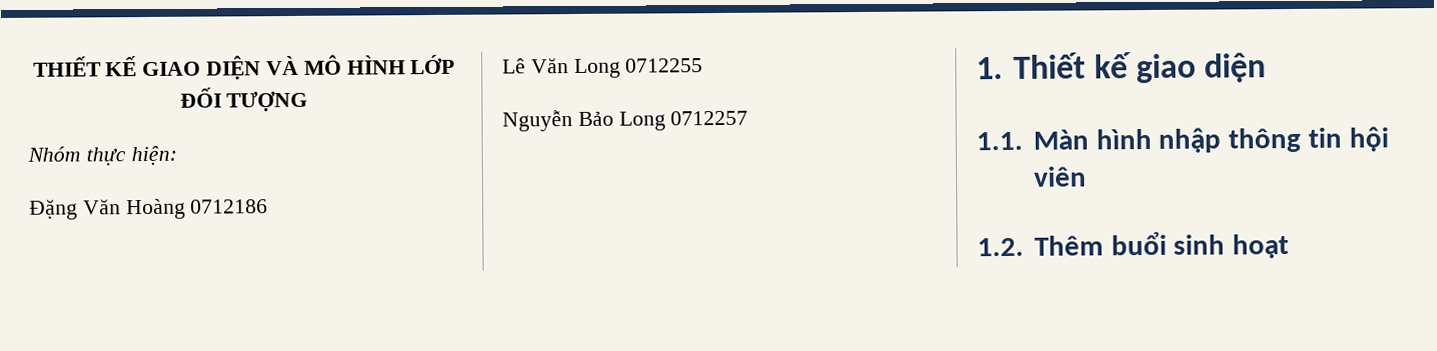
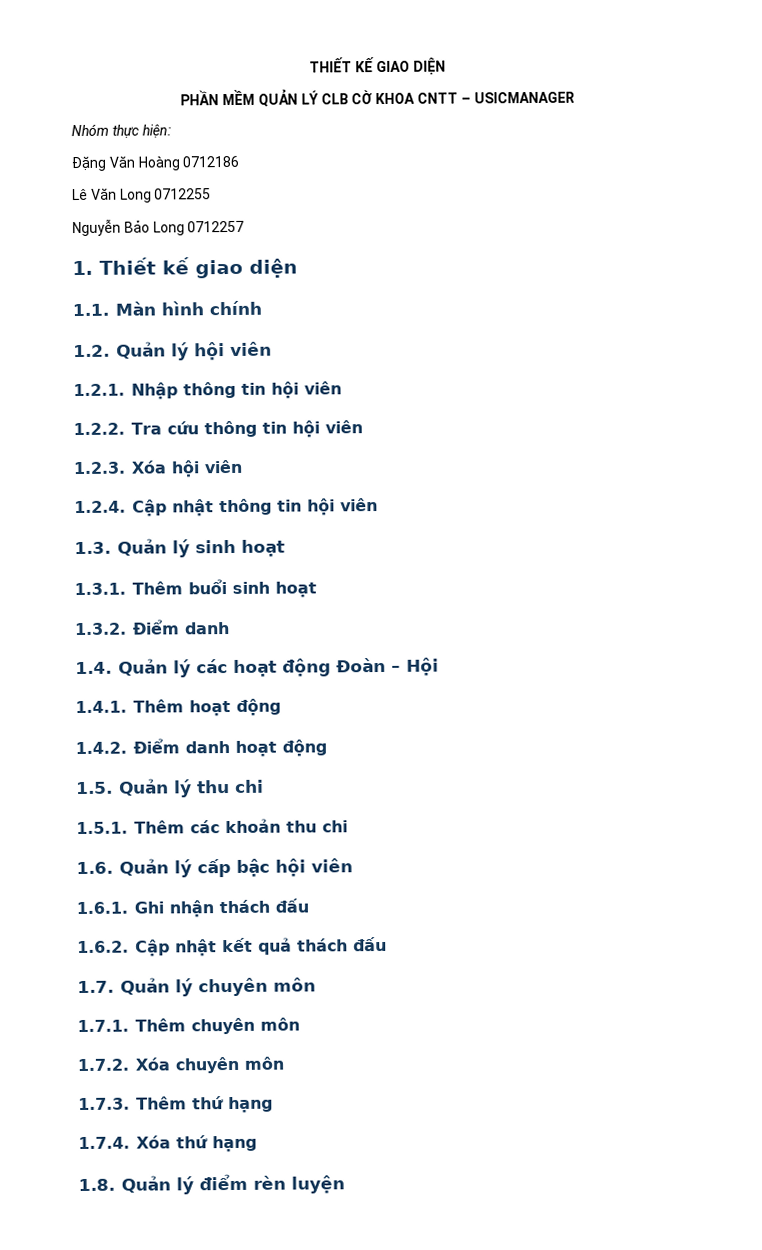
- THIẾT KẾ GIAO DIỆN VÀ MÔ HÌNH LỚP ĐỐI TƯỢNG
+ THIẾT KẾ GIAO DIỆN
+ PHẦN MỀM QUẢN LÝ CLB CỜ KHOA CNTT – USICMANAGER
- 1.1. Màn hình nhập thông tin hội viên
- 1.2. Thêm buổi sinh hoạt
+ 1.1. Màn hình chính
+ 1.2. Quản lý hội viên
+ 1.2.1. Nhập thông tin hội viên
+ 1.2.2. Tra cứu thông tin hội viên
+ 1.2.3. Xóa hội viên
+ 1.2.4. Cập nhật thông tin hội viên
+ 1.3. Quản lý sinh hoạt
+ 1.3.1. Thêm buổi sinh hoạt
+ 1.3.2. Điểm danh
+ 1.4. Quản lý các hoạt động Đoàn – Hội
+ 1.4.1. Thêm hoạt động
+ 1.4.2. Điểm danh hoạt động
+ 1.5. Quản lý thu chi
+ 1.5.1. Thêm các khoản thu chi
+ 1.6. Quản lý cấp bậc hội viên
+ 1.6.1. Ghi nhận thách đấu
+ 1.6.2. Cập nhật kết quả thách đấu
+ 1.7. Quản lý chuyên môn
+ 1.7.1. Thêm chuyên môn
+ 1.7.2. Xóa chuyên môn
+ 1.7.3. Thêm thứ hạng
+ 1.7.4. Xóa thứ hạng
+ 1.8. Quản lý điểm rèn luyện

